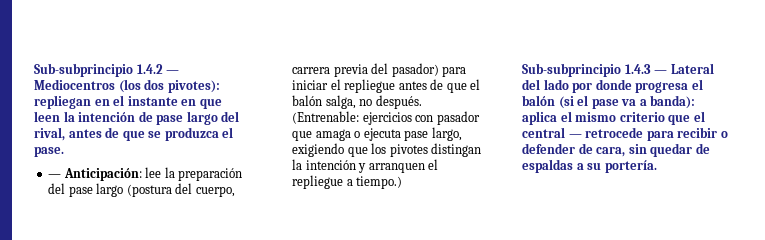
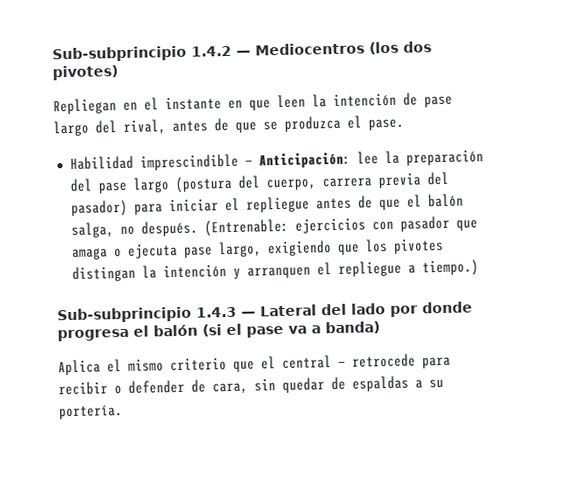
- Sub-subprincipio 1.4.2 — Mediocentros (los dos pivotes): repliegan en el instante en que leen la intención de pase largo del rival, antes de que se produzca el pase.
+ Sub-subprincipio 1.4.2 — Mediocentros (los dos pivotes)
+ Repliegan en el instante en que leen la intención de pase largo del rival, antes de que se produzca el pase.
- — Anticipación: lee la preparación del pase largo (postura del cuerpo, carrera previa del pasador) para iniciar el repliegue antes de que el balón salga, no después.
+ Habilidad imprescindible — Anticipación: lee la preparación del pase largo (postura del cuerpo, carrera previa del pasador) para iniciar el repliegue antes de que el balón salga, no después.
- Sub-subprincipio 1.4.3 — Lateral del lado por donde progresa el balón (si el pase va a banda): aplica el mismo criterio que el central — retrocede para recibir o defender de cara, sin quedar de espaldas a su portería.
+ Sub-subprincipio 1.4.3 — Lateral del lado por donde progresa el balón (si el pase va a banda)
+ Aplica el mismo criterio que el central — retrocede para recibir o defender de cara, sin quedar de espaldas a su portería.

